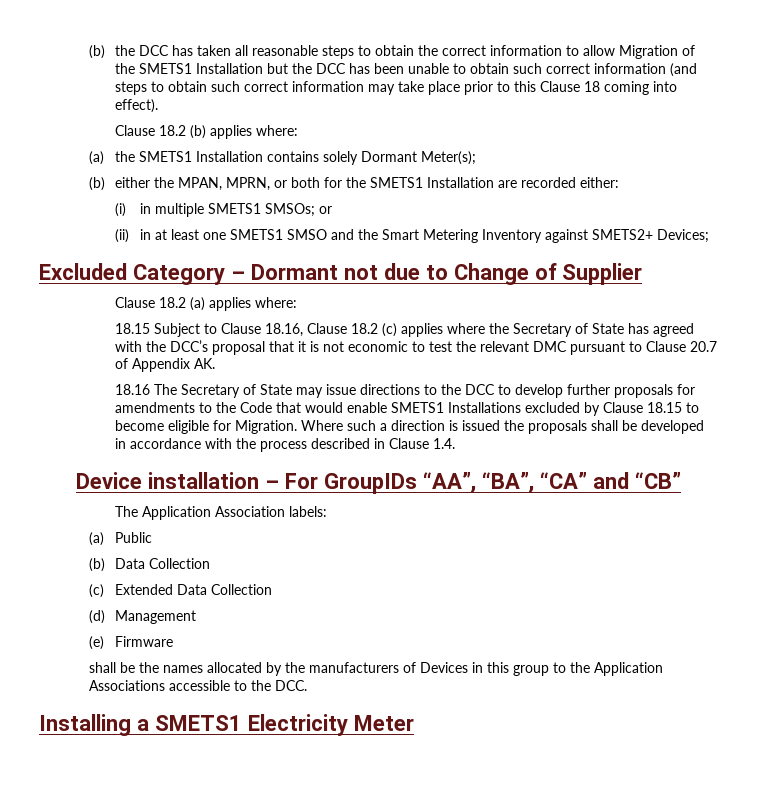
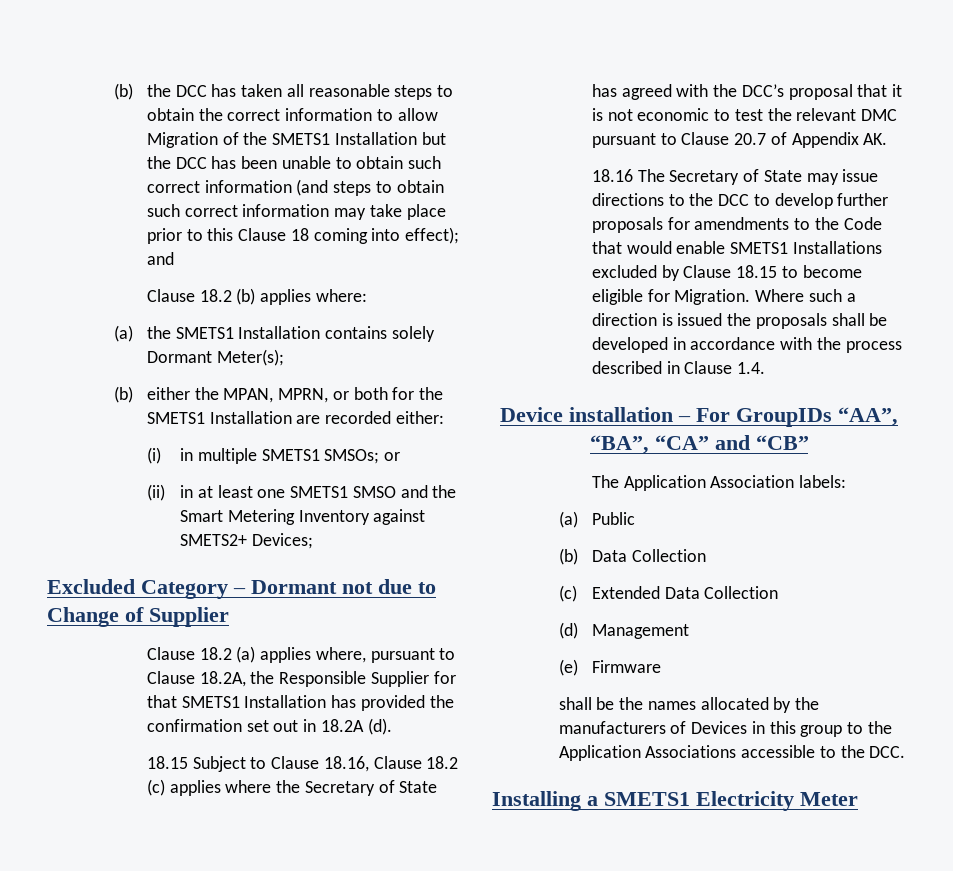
- (b) the DCC has taken all reasonable steps to obtain the correct information to allow Migration of the SMETS1 Installation but the DCC has been unable to obtain such correct information (and steps to obtain such correct information may take place prior to this Clause 18 coming into effect).
+ (b) the DCC has taken all reasonable steps to obtain the correct information to allow Migration of the SMETS1 Installation but the DCC has been unable to obtain such correct information (and steps to obtain such correct information may take place prior to this Clause 18 coming into effect); and
- Clause 18.2 (a) applies where:
+ Clause 18.2 (a) applies where, pursuant to Clause 18.2A, the Responsible Supplier for that SMETS1 Installation has provided the confirmation set out in 18.2A (d).

